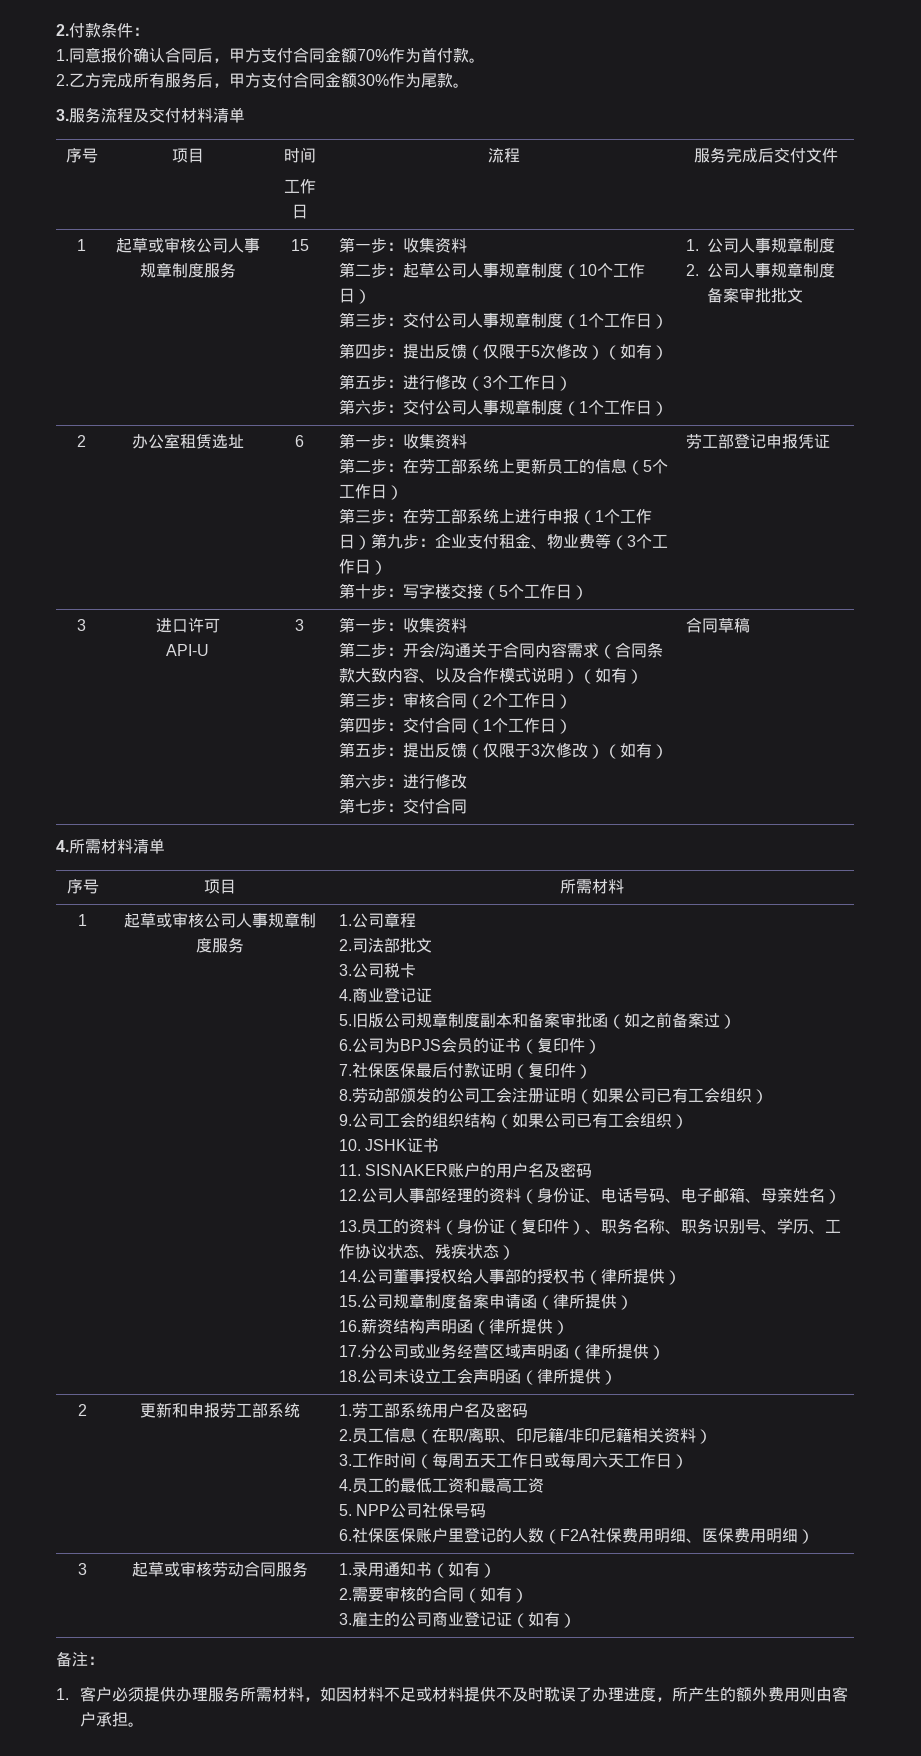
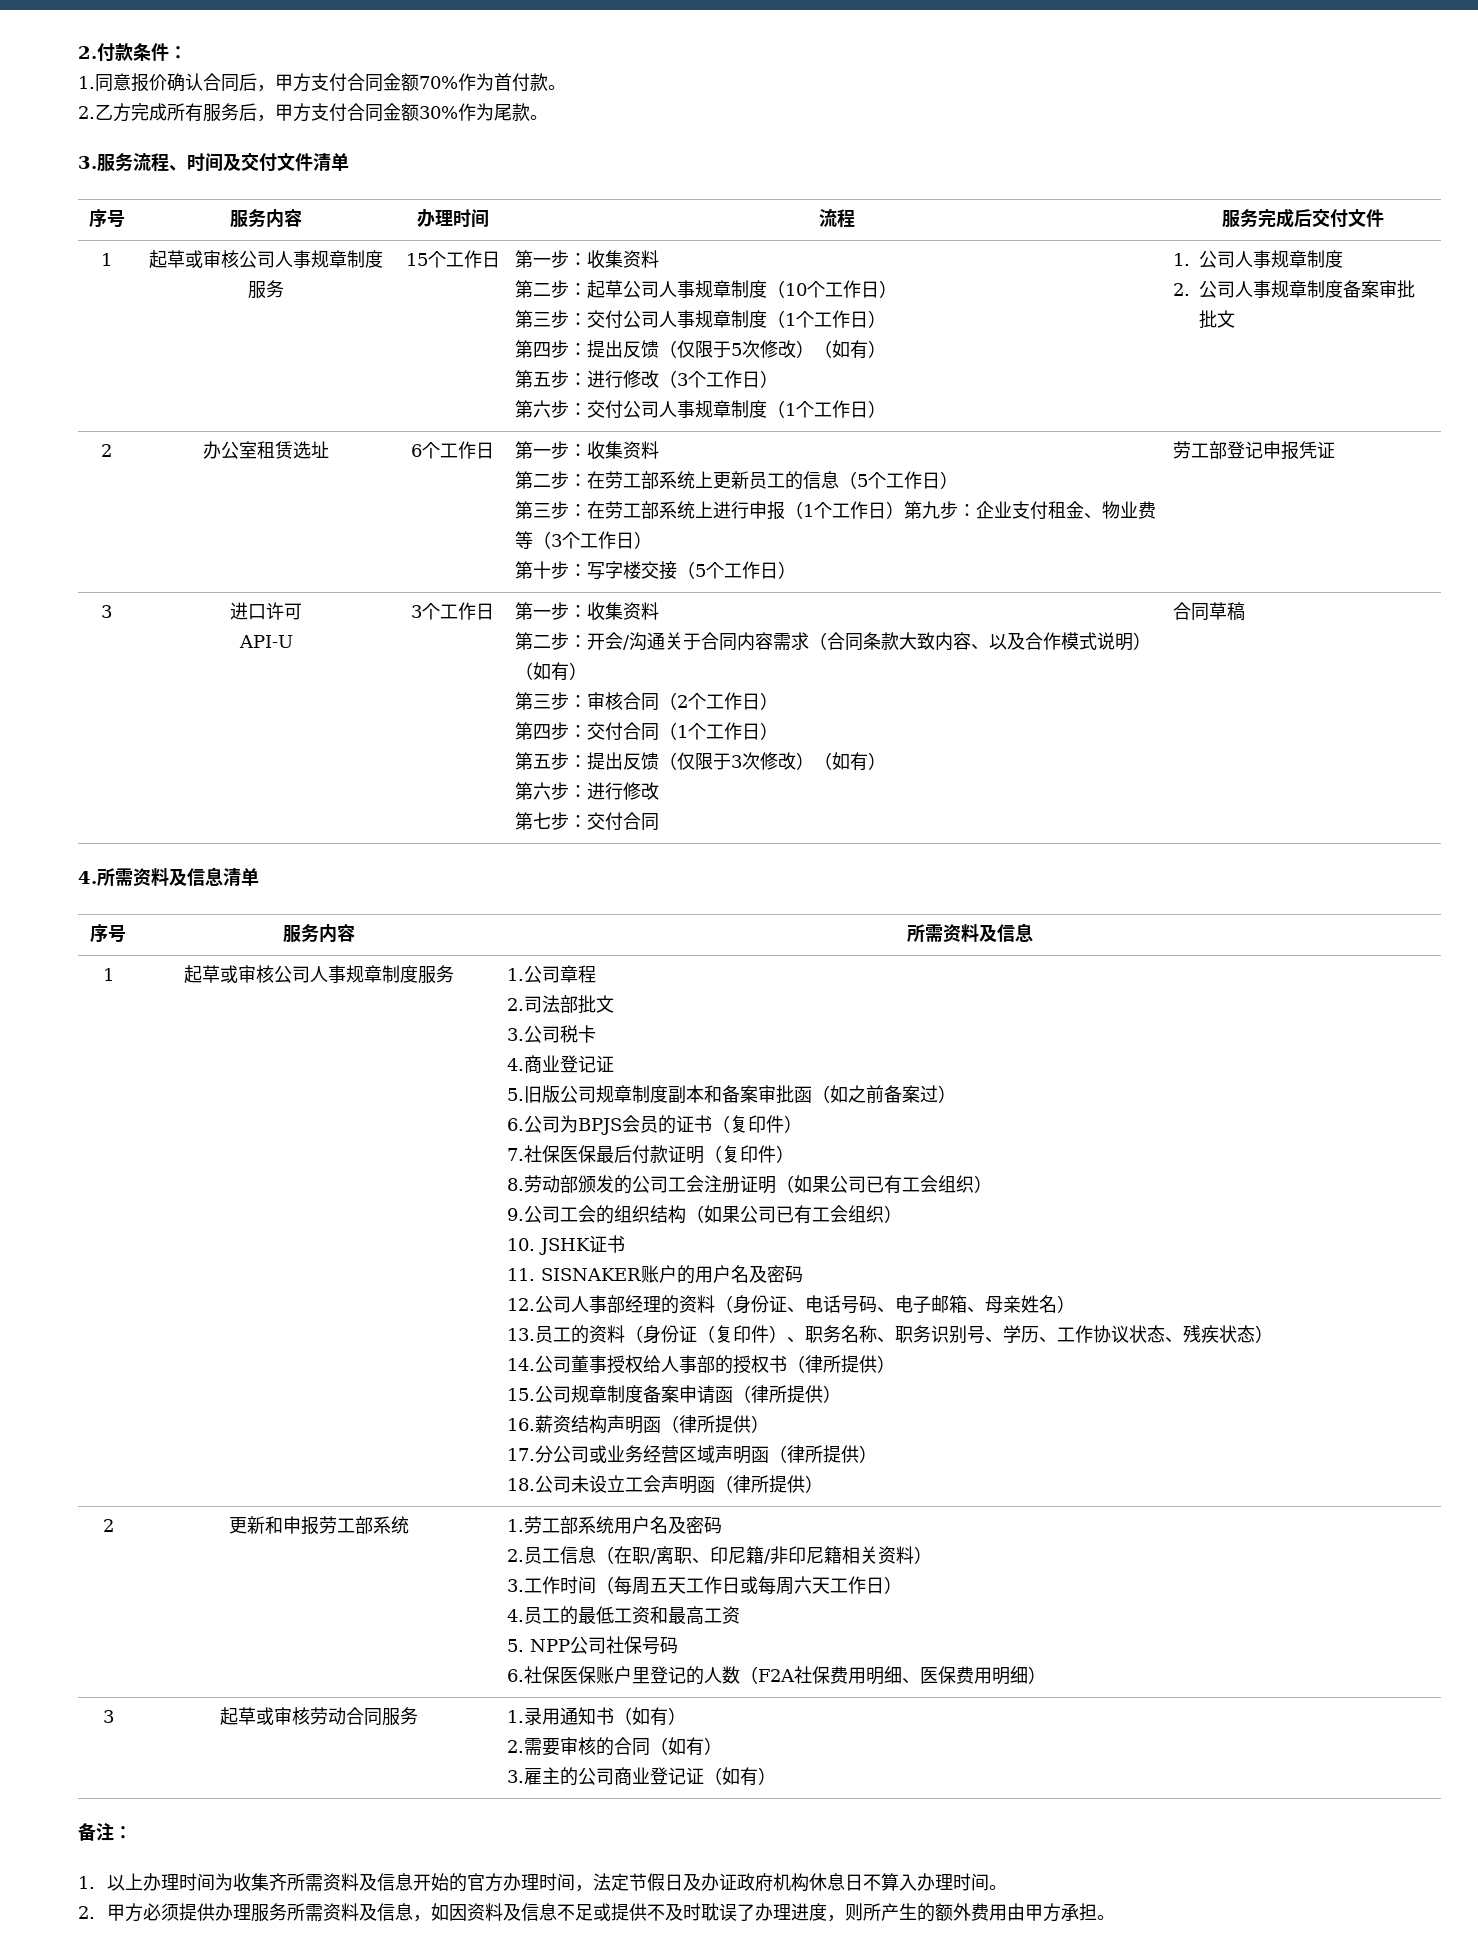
- 3.服务流程及交付材料清单
- 序号 | 项目 | 时间
- 工作日 | 流程 | 服务完成后交付文件
+ 3.服务流程、时间及交付文件清单
+ 序号 | 服务内容 | 办理时间 | 流程 | 服务完成后交付文件
- 15
+ 15个工作日
- 6
+ 6个工作日
- API-U | 3
+ API-U | 3个工作日
- 4.所需材料清单
- 序号 | 项目 | 所需材料
+ 4.所需资料及信息清单
+ 序号 | 服务内容 | 所需资料及信息
- 1.客户必须提供办理服务所需材料，如因材料不足或材料提供不及时耽误了办理进度，所产生的额外费用则由客户承担。
+ 1.以上办理时间为收集齐所需资料及信息开始的官方办理时间，法定节假日及办证政府机构休息日不算入办理时间。
+ 2.甲方必须提供办理服务所需资料及信息，如因资料及信息不足或提供不及时耽误了办理进度，则所产生的额外费用由甲方承担。

